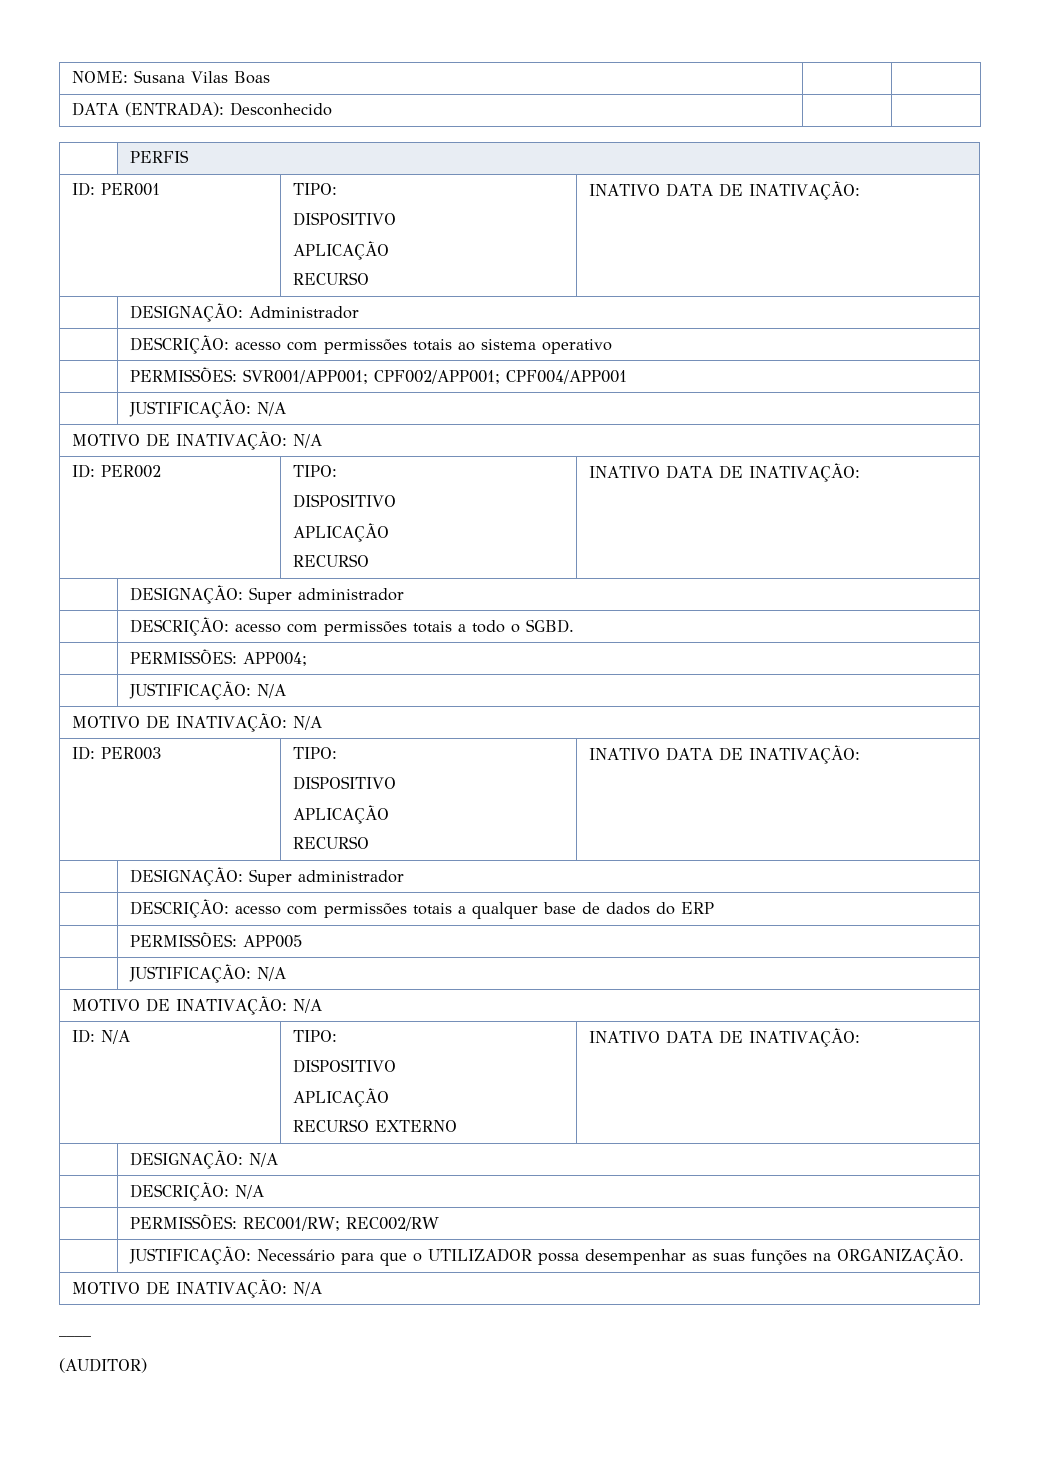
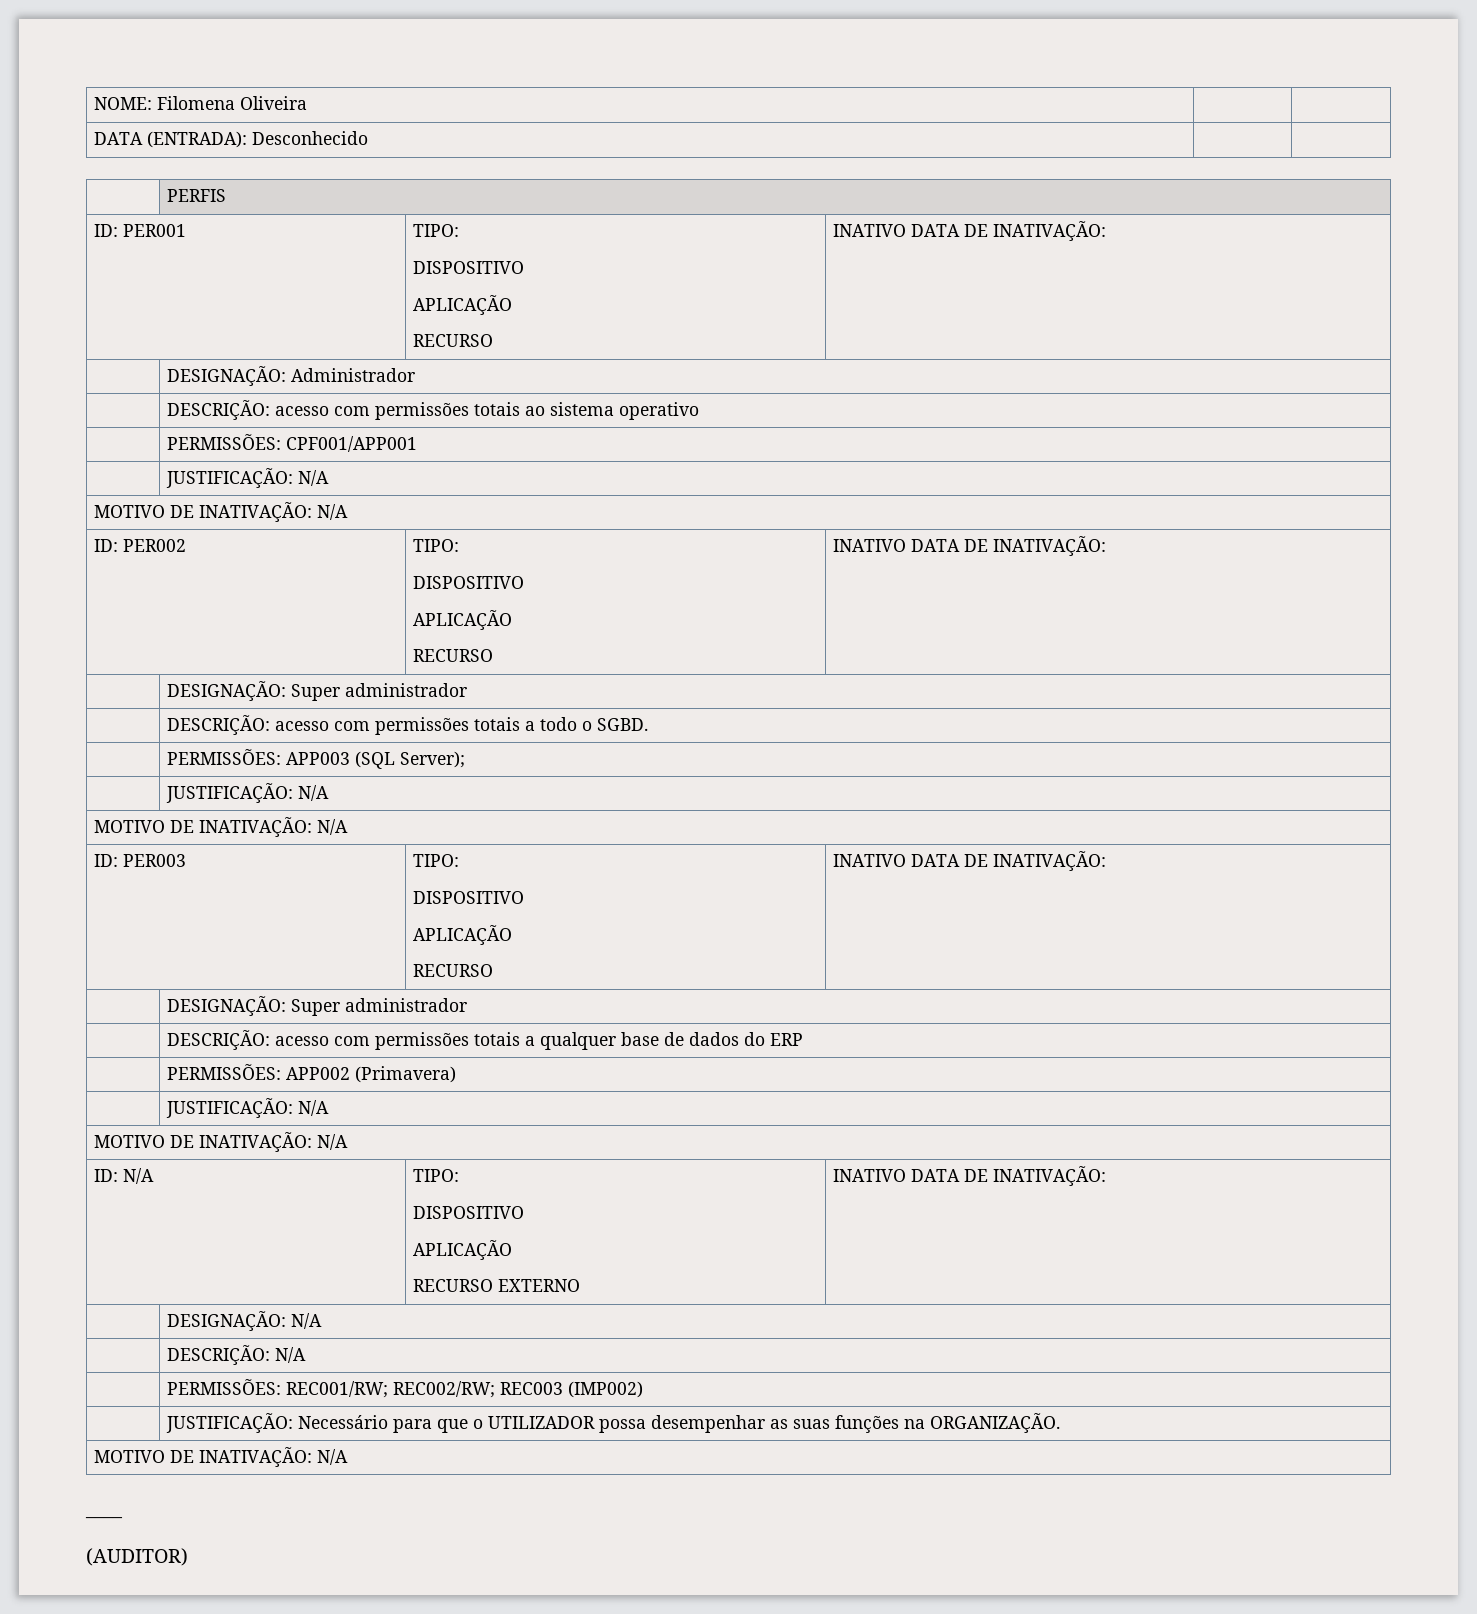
- NOME: Susana Vilas Boas | |
+ NOME: Filomena Oliveira | |
- | PERMISSÕES: SVR001/APP001; CPF002/APP001; CPF004/APP001
+ | PERMISSÕES: CPF001/APP001
- | PERMISSÕES: APP004;
+ | PERMISSÕES: APP003 (SQL Server);
- | PERMISSÕES: APP005
+ | PERMISSÕES: APP002 (Primavera)
- | PERMISSÕES: REC001/RW; REC002/RW
+ | PERMISSÕES: REC001/RW; REC002/RW; REC003 (IMP002)

